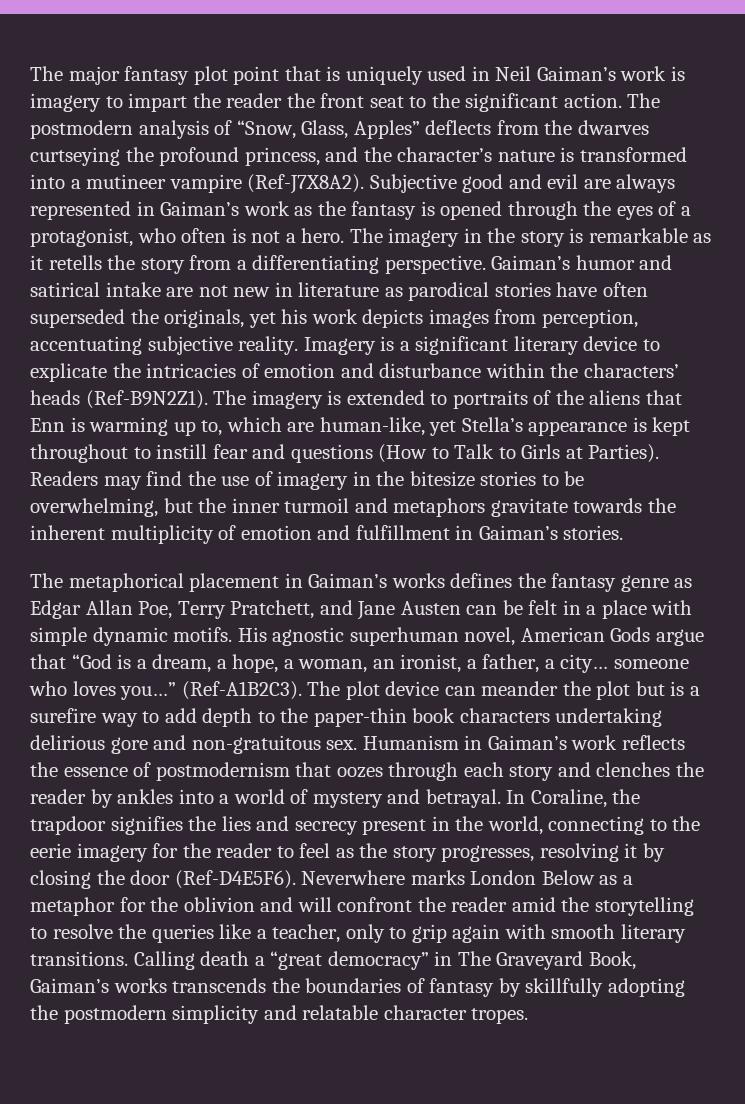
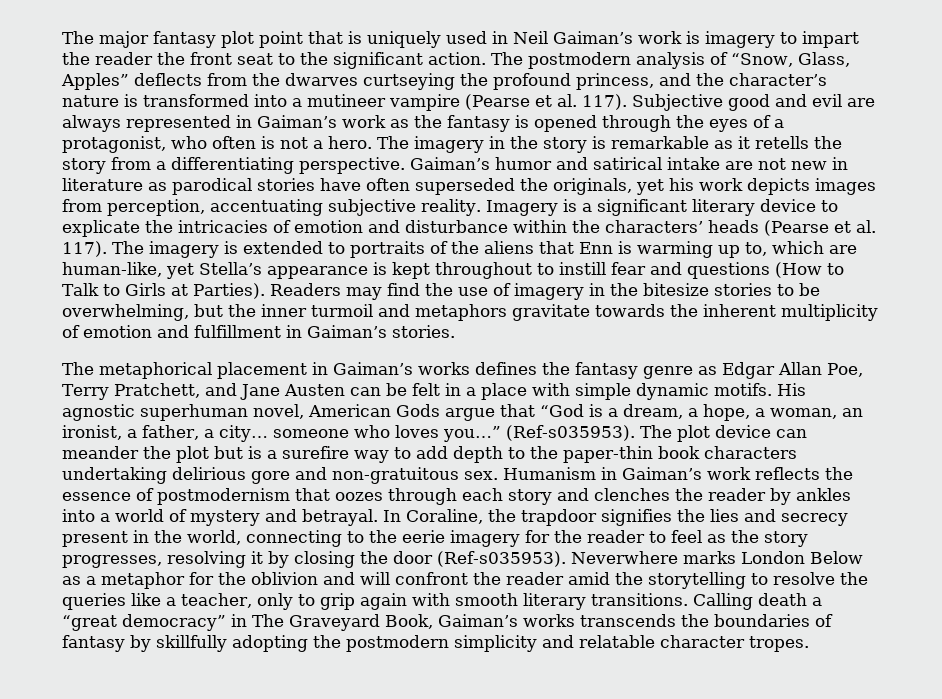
- The postmodern analysis of “Snow, Glass, Apples” deflects from the dwarves curtseying the profound princess, and the character’s nature is transformed into a mutineer vampire (Ref-J7X8A2).
+ The postmodern analysis of “Snow, Glass, Apples” deflects from the dwarves curtseying the profound princess, and the character’s nature is transformed into a mutineer vampire (Pearse et al. 117).
- Imagery is a significant literary device to explicate the intricacies of emotion and disturbance within the characters’ heads (Ref-B9N2Z1).
+ Imagery is a significant literary device to explicate the intricacies of emotion and disturbance within the characters’ heads (Pearse et al. 117).
- His agnostic superhuman novel, American Gods argue that “God is a dream, a hope, a woman, an ironist, a father, a city… someone who loves you…” (Ref-A1B2C3).
+ His agnostic superhuman novel, American Gods argue that “God is a dream, a hope, a woman, an ironist, a father, a city… someone who loves you…” (Ref-s035953).
- In Coraline, the trapdoor signifies the lies and secrecy present in the world, connecting to the eerie imagery for the reader to feel as the story progresses, resolving it by closing the door (Ref-D4E5F6).
+ In Coraline, the trapdoor signifies the lies and secrecy present in the world, connecting to the eerie imagery for the reader to feel as the story progresses, resolving it by closing the door (Ref-s035953).

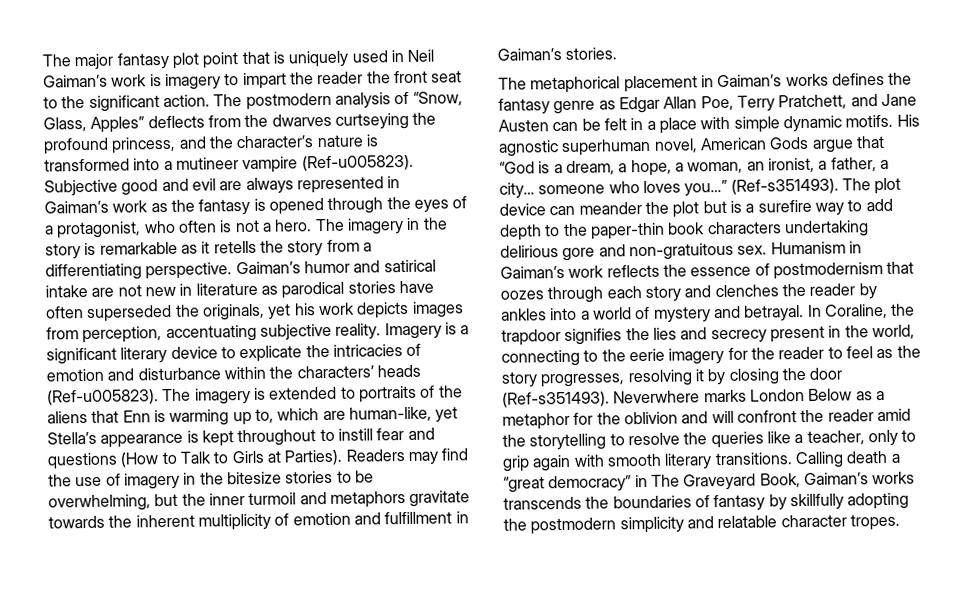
- The postmodern analysis of “Snow, Glass, Apples” deflects from the dwarves curtseying the profound princess, and the character’s nature is transformed into a mutineer vampire (Pearse et al. 117).
+ The postmodern analysis of “Snow, Glass, Apples” deflects from the dwarves curtseying the profound princess, and the character’s nature is transformed into a mutineer vampire (Ref-u005823).
- Imagery is a significant literary device to explicate the intricacies of emotion and disturbance within the characters’ heads (Pearse et al. 117).
+ Imagery is a significant literary device to explicate the intricacies of emotion and disturbance within the characters’ heads (Ref-u005823).
- His agnostic superhuman novel, American Gods argue that “God is a dream, a hope, a woman, an ironist, a father, a city… someone who loves you…” (Ref-s035953).
+ His agnostic superhuman novel, American Gods argue that “God is a dream, a hope, a woman, an ironist, a father, a city… someone who loves you…” (Ref-s351493).
- In Coraline, the trapdoor signifies the lies and secrecy present in the world, connecting to the eerie imagery for the reader to feel as the story progresses, resolving it by closing the door (Ref-s035953).
+ In Coraline, the trapdoor signifies the lies and secrecy present in the world, connecting to the eerie imagery for the reader to feel as the story progresses, resolving it by closing the door (Ref-s351493).

